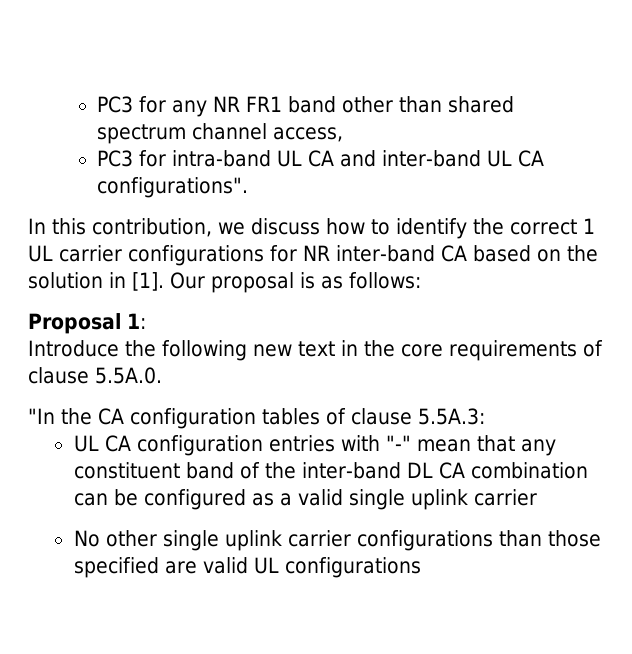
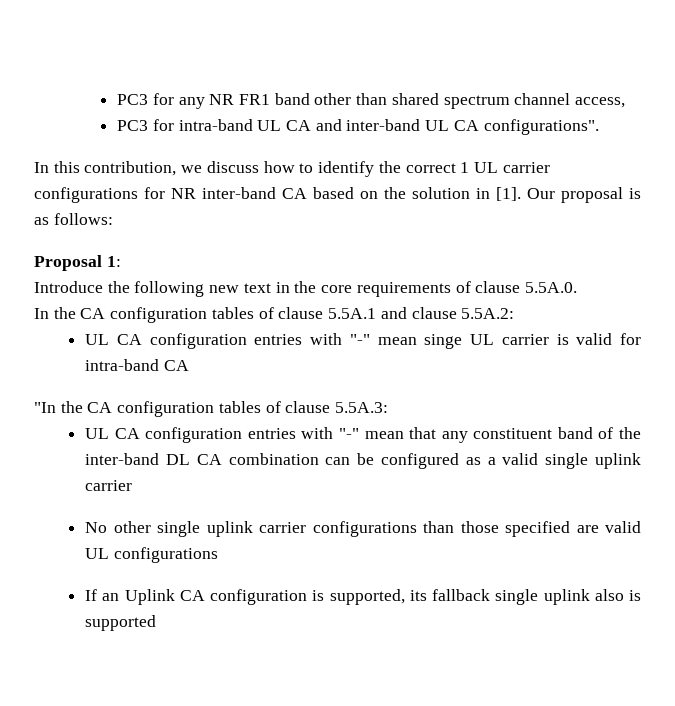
+ In the CA configuration tables of clause 5.5A.1 and clause 5.5A.2:
+ UL CA configuration entries with "-" mean singe UL carrier is valid for intra-band CA
+ If an Uplink CA configuration is supported, its fallback single uplink also is supported

